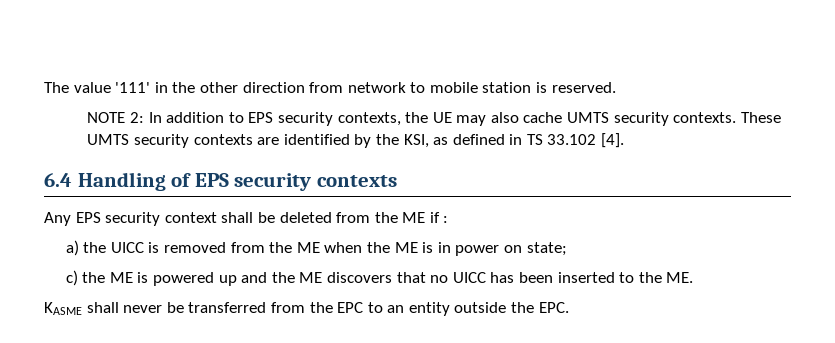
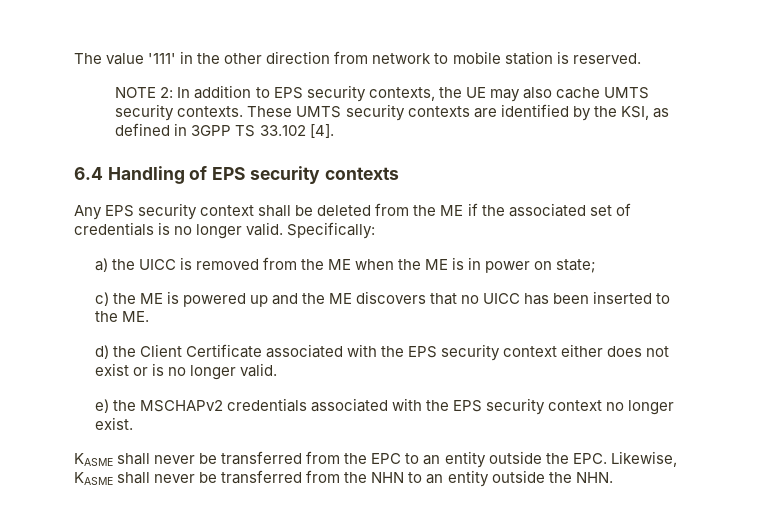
- These UMTS security contexts are identified by the KSI, as defined in TS 33.102 [4].
+ These UMTS security contexts are identified by the KSI, as defined in 3GPP TS 33.102 [4].
- Any EPS security context shall be deleted from the ME if :
+ Any EPS security context shall be deleted from the ME if the associated set of credentials is no longer valid. Specifically:
+ d) the Client Certificate associated with the EPS security context either does not exist or is no longer valid.
+ e) the MSCHAPv2 credentials associated with the EPS security context no longer exist.
- KASME shall never be transferred from the EPC to an entity outside the EPC.
+ KASME shall never be transferred from the EPC to an entity outside the EPC. Likewise, KASME shall never be transferred from the NHN to an entity outside the NHN.

